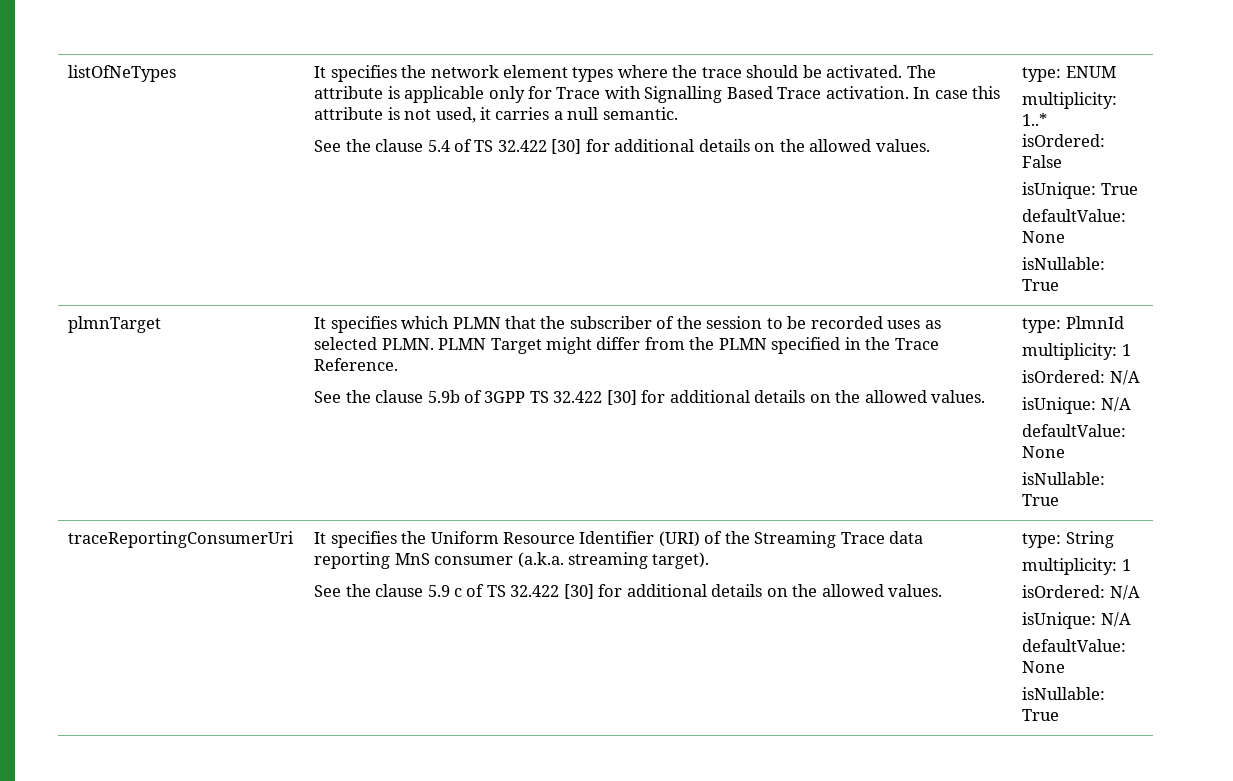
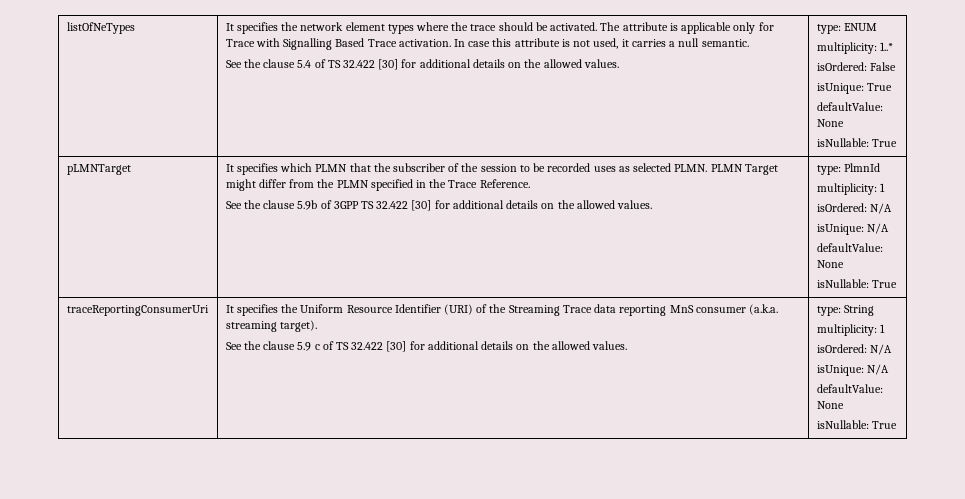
- plmnTarget
+ pLMNTarget

